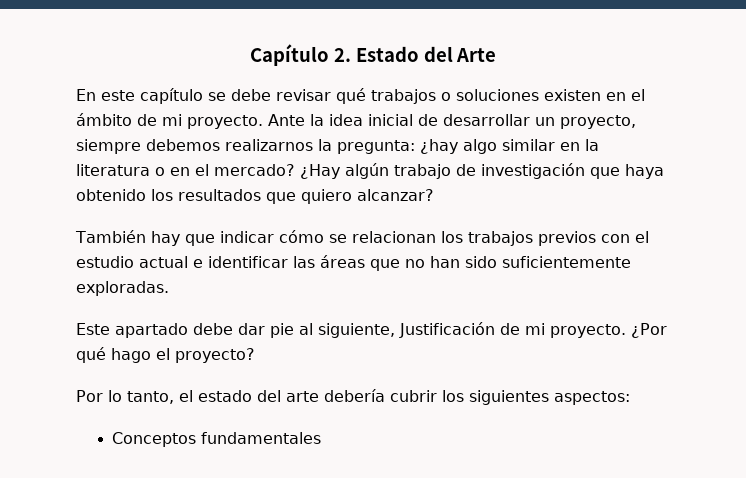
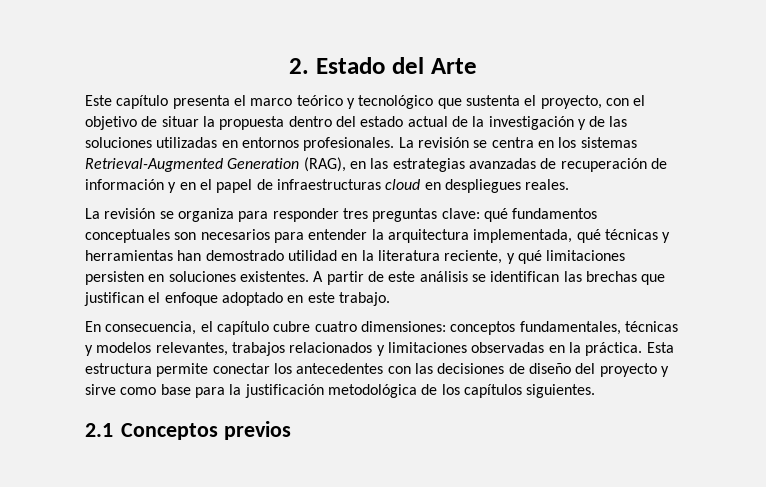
- Capítulo 2. Estado del Arte
+ 2. Estado del Arte
- En este capítulo se debe revisar qué trabajos o soluciones existen en el ámbito de mi proyecto. Ante la idea inicial de desarrollar un proyecto, siempre debemos realizarnos la pregunta: ¿hay algo similar en la literatura o en el mercado? ¿Hay algún trabajo de investigación que haya obtenido los resultados que quiero alcanzar?
- También hay que indicar cómo se relacionan los trabajos previos con el estudio actual e identificar las áreas que no han sido suficientemente exploradas.
- Este apartado debe dar pie al siguiente, Justificación de mi proyecto. ¿Por qué hago el proyecto?
- Por lo tanto, el estado del arte debería cubrir los siguientes aspectos:
- Conceptos fundamentales
+ Este capítulo presenta el marco teórico y tecnológico que sustenta el proyecto, con el objetivo de situar la propuesta dentro del estado actual de la investigación y de las soluciones utilizadas en entornos profesionales. La revisión se centra en los sistemas Retrieval-Augmented Generation (RAG), en las estrategias avanzadas de recuperación de información y en el papel de infraestructuras cloud en despliegues reales.
+ La revisión se organiza para responder tres preguntas clave: qué fundamentos conceptuales son necesarios para entender la arquitectura implementada, qué técnicas y herramientas han demostrado utilidad en la literatura reciente, y qué limitaciones persisten en soluciones existentes. A partir de este análisis se identifican las brechas que justifican el enfoque adoptado en este trabajo.
+ En consecuencia, el capítulo cubre cuatro dimensiones: conceptos fundamentales, técnicas y modelos relevantes, trabajos relacionados y limitaciones observadas en la práctica. Esta estructura permite conectar los antecedentes con las decisiones de diseño del proyecto y sirve como base para la justificación metodológica de los capítulos siguientes.
+ 2.1 Conceptos previos

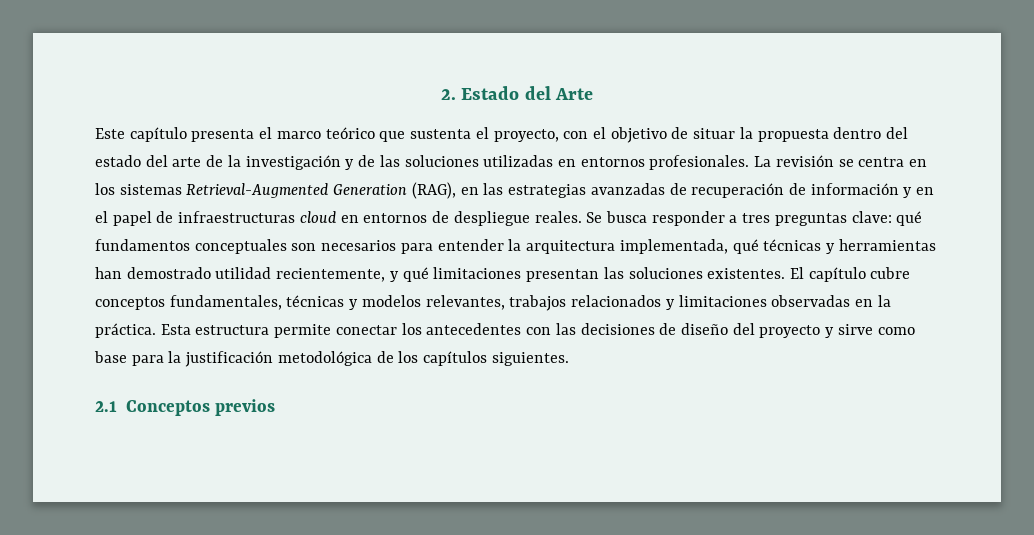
- Este capítulo presenta el marco teórico y tecnológico que sustenta el proyecto, con el objetivo de situar la propuesta dentro del estado actual de la investigación y de las soluciones utilizadas en entornos profesionales.
+ Este capítulo presenta el marco teórico que sustenta el proyecto, con el objetivo de situar la propuesta dentro del estado del arte de la investigación y de las soluciones utilizadas en entornos profesionales.
- La revisión se centra en los sistemas Retrieval-Augmented Generation (RAG), en las estrategias avanzadas de recuperación de información y en el papel de infraestructuras cloud en despliegues reales.
- La revisión se organiza para responder tres preguntas clave: qué fundamentos conceptuales son necesarios para entender la arquitectura implementada, qué técnicas y herramientas han demostrado utilidad en la literatura reciente, y qué limitaciones persisten en soluciones existentes. A partir de este análisis se identifican las brechas que justifican el enfoque adoptado en este trabajo.
- En consecuencia, el capítulo cubre cuatro dimensiones: conceptos fundamentales, técnicas y modelos relevantes, trabajos relacionados y limitaciones observadas en la práctica.
+ La revisión se centra en los sistemas Retrieval-Augmented Generation (RAG), en las estrategias avanzadas de recuperación de información y en el papel de infraestructuras cloud en entornos de despliegue reales. Se busca responder a tres preguntas clave: qué fundamentos conceptuales son necesarios para entender la arquitectura implementada, qué técnicas y herramientas han demostrado utilidad recientemente, y qué limitaciones presentan las soluciones existentes. El capítulo cubre conceptos fundamentales, técnicas y modelos relevantes, trabajos relacionados y limitaciones observadas en la práctica.

